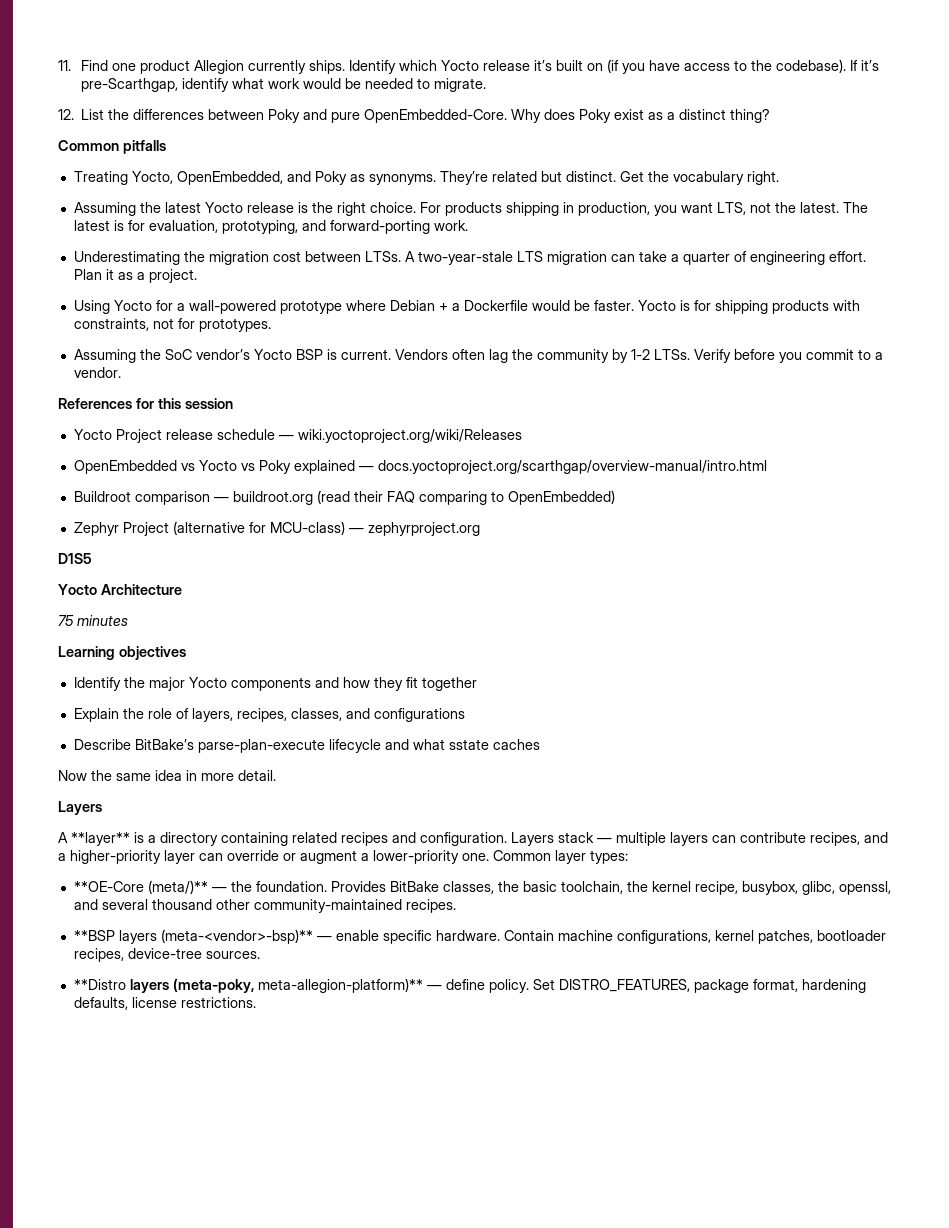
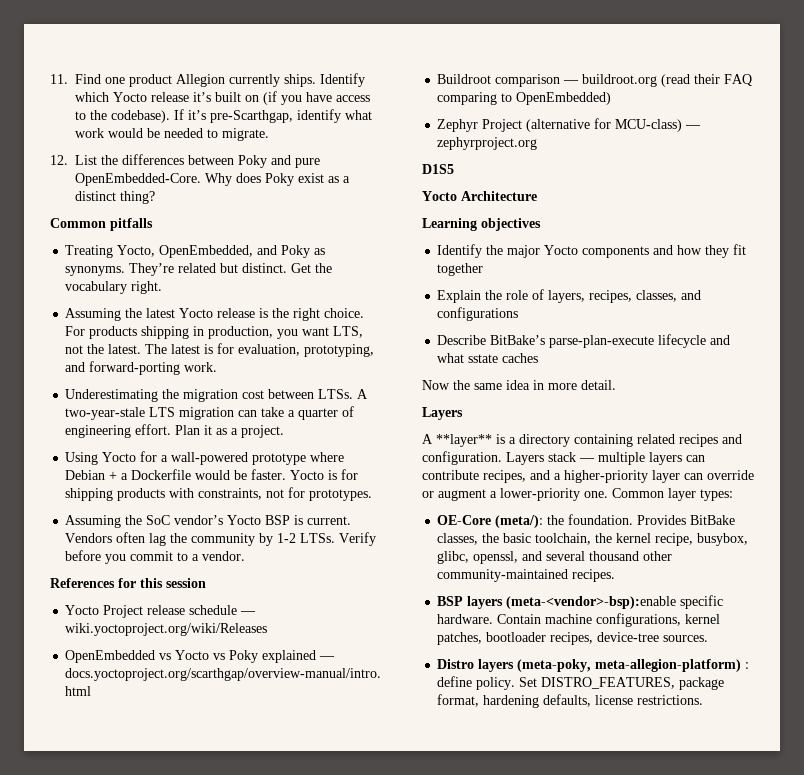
- 75 minutes
- **OE-Core (meta/)** — the foundation.
+ OE-Core (meta/): the foundation.
- **BSP layers (meta-<vendor>-bsp)** — enable specific hardware.
+ BSP layers (meta-<vendor>-bsp):enable specific hardware.
- **Distro layers (meta-poky, meta-allegion-platform)** — define policy.
+ Distro layers (meta-poky, meta-allegion-platform) : define policy.

